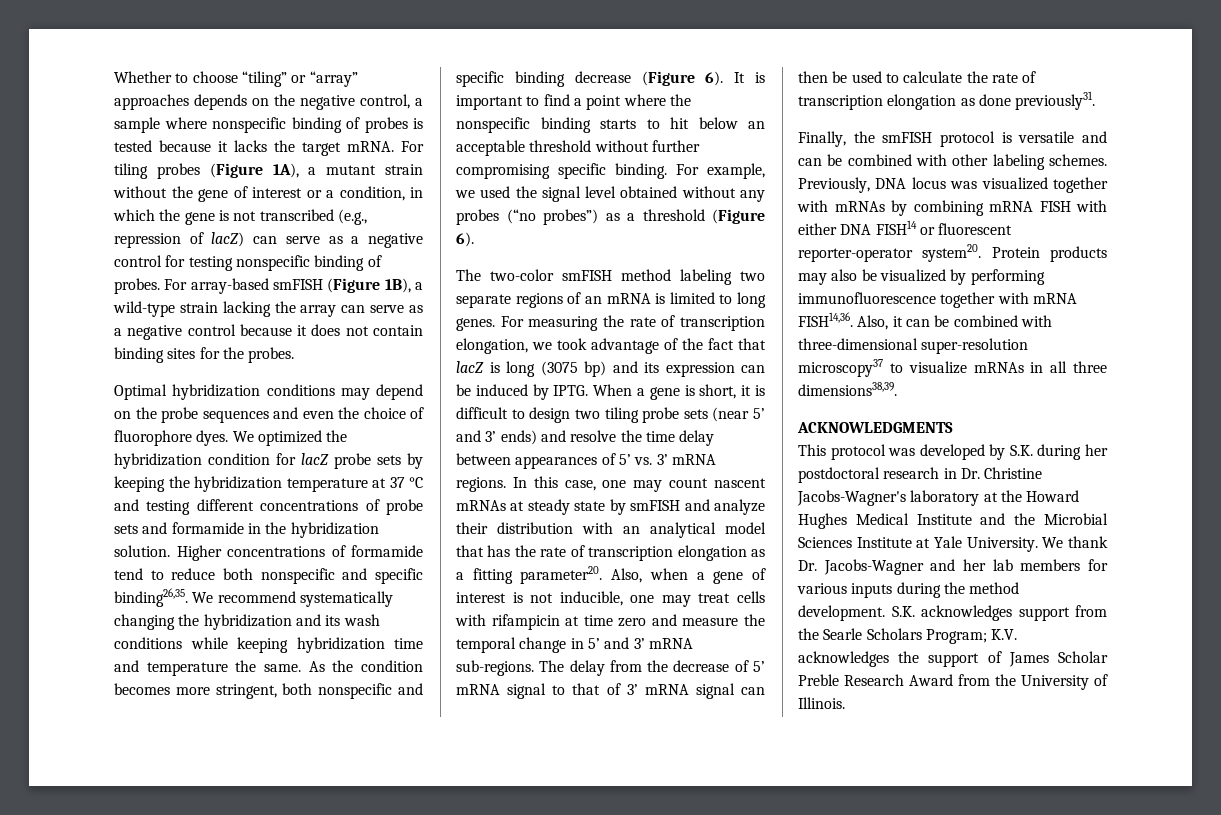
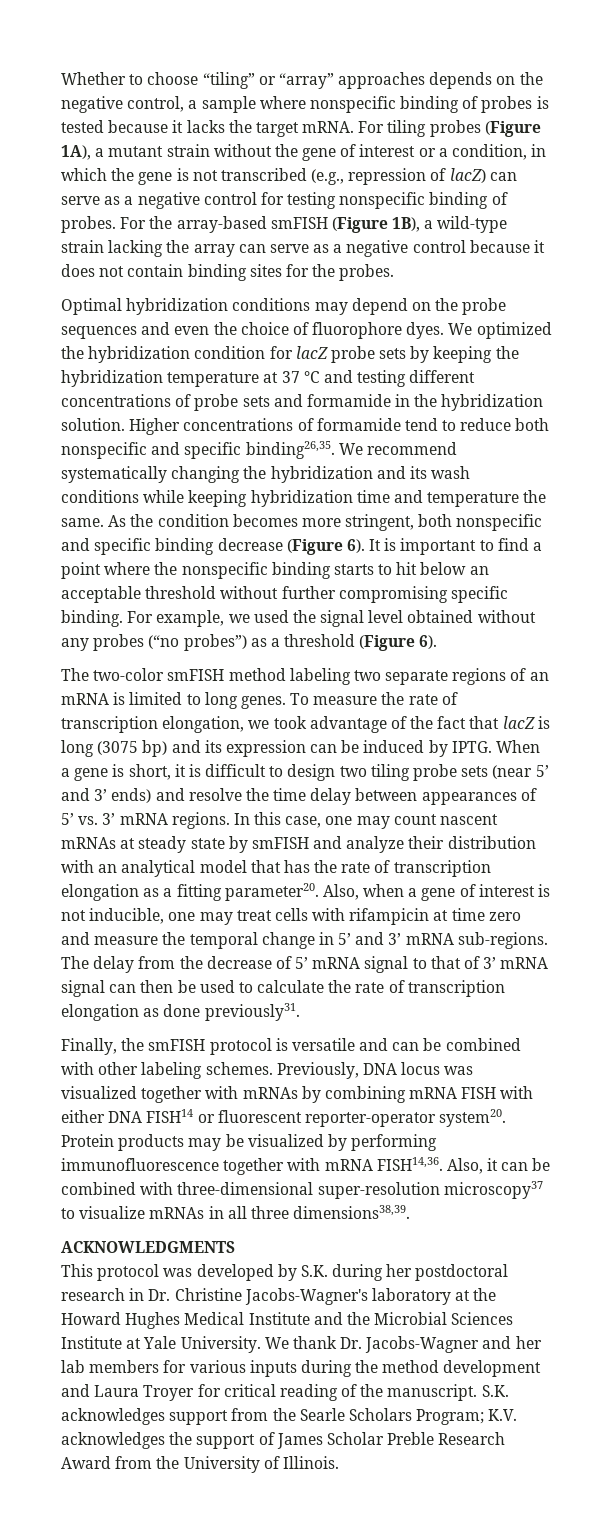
- For array-based smFISH (Figure 1B), a wild-type strain lacking the array can serve as a negative control because it does not contain binding sites for the probes.
+ For the array-based smFISH (Figure 1B), a wild-type strain lacking the array can serve as a negative control because it does not contain binding sites for the probes.
- For measuring the rate of transcription elongation, we took advantage of the fact that lacZ is long (3075 bp) and its expression can be induced by IPTG.
+ To measure the rate of transcription elongation, we took advantage of the fact that lacZ is long (3075 bp) and its expression can be induced by IPTG.
- Protein products may also be visualized by performing immunofluorescence together with mRNA FISH14,36.
+ Protein products may be visualized by performing immunofluorescence together with mRNA FISH14,36.
- We thank Dr. Jacobs-Wagner and her lab members for various inputs during the method development.
+ We thank Dr. Jacobs-Wagner and her lab members for various inputs during the method development and Laura Troyer for critical reading of the manuscript.

